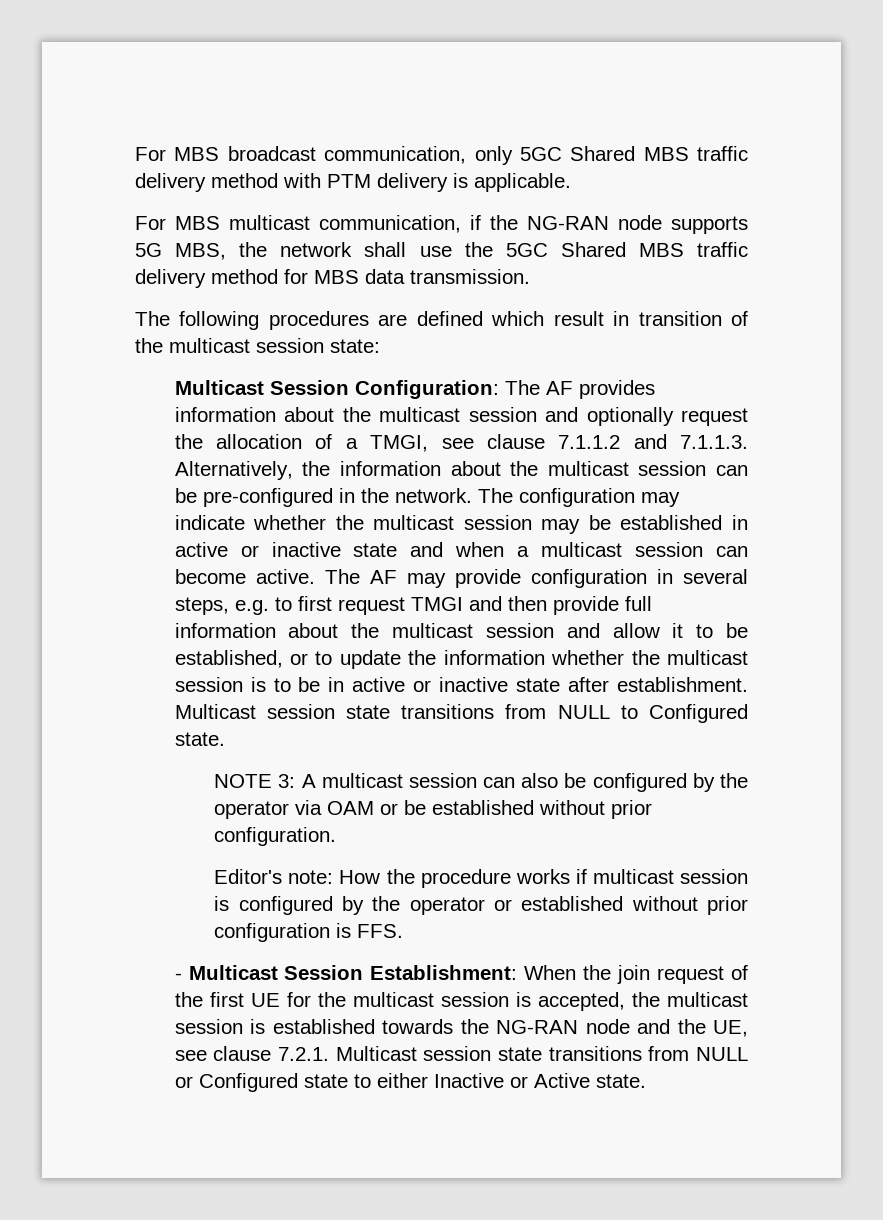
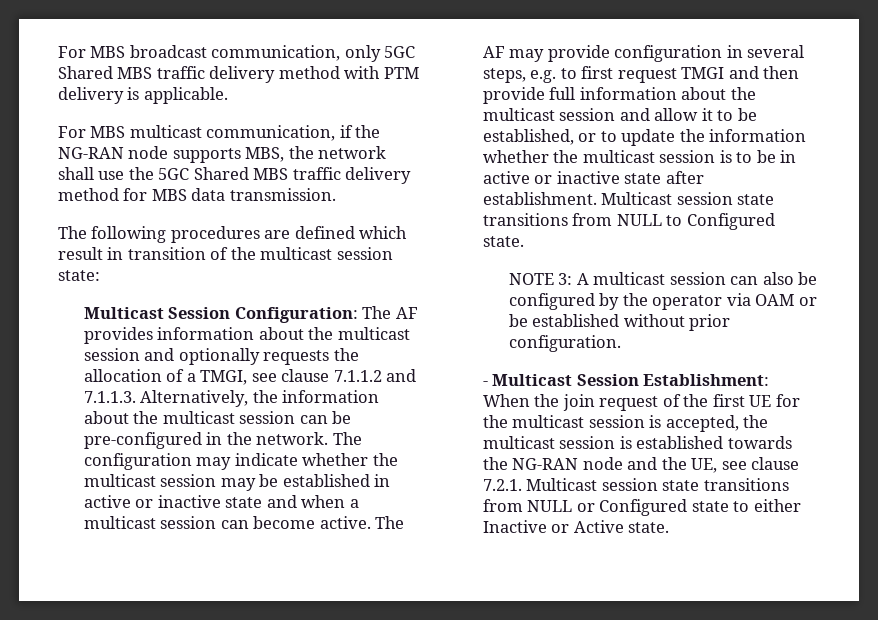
- For MBS multicast communication, if the NG-RAN node supports 5G MBS, the network shall use the 5GC Shared MBS traffic delivery method for MBS data transmission.
+ For MBS multicast communication, if the NG-RAN node supports MBS, the network shall use the 5GC Shared MBS traffic delivery method for MBS data transmission.
- Multicast Session Configuration: The AF provides information about the multicast session and optionally request the allocation of a TMGI, see clause 7.1.1.2 and 7.1.1.3. Alternatively, the information about the multicast session can be pre-configured in the network.
+ Multicast Session Configuration: The AF provides information about the multicast session and optionally requests the allocation of a TMGI, see clause 7.1.1.2 and 7.1.1.3. Alternatively, the information about the multicast session can be pre-configured in the network.
- Editor's note: How the procedure works if multicast session is configured by the operator or established without prior configuration is FFS.

